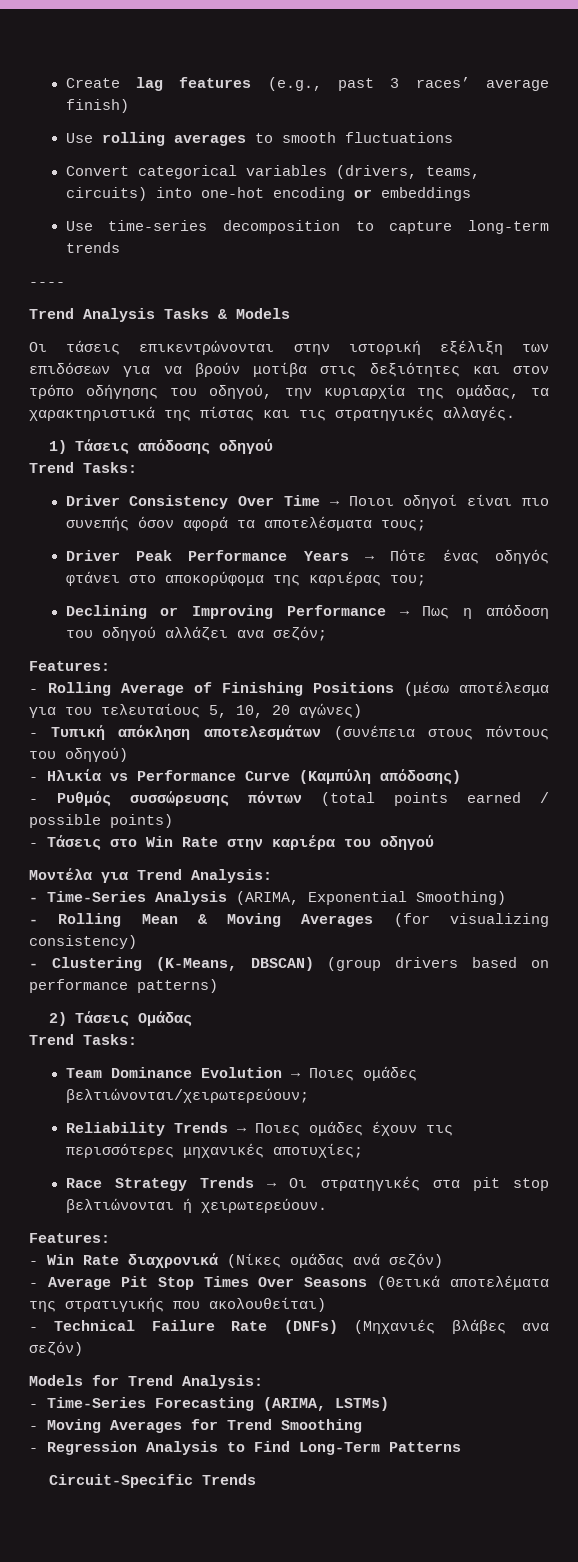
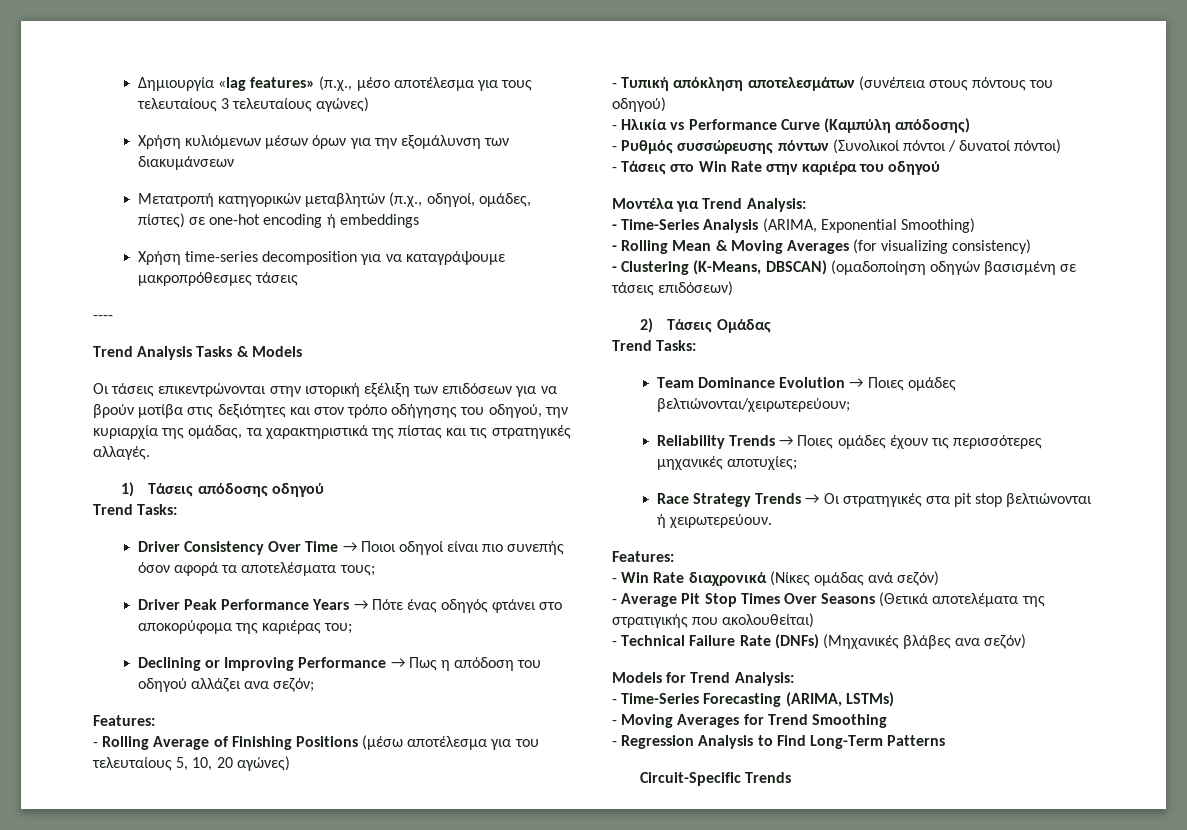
- Create lag features (e.g., past 3 races’ average finish)
- Use rolling averages to smooth fluctuations
- Convert categorical variables (drivers, teams, circuits) into one-hot encoding or embeddings
+ Δημιουργία «lag features» (π.χ., μέσο αποτέλεσμα για τους τελευταίους 3 τελευταίους αγώνες)
+ Χρήση κυλιόμενων μέσων όρων για την εξομάλυνση των διακυμάνσεων
+ Μετατροπή κατηγορικών μεταβλητών (π.χ., οδηγοί, ομάδες, πίστες) σε one-hot encoding ή embeddings
- Use time-series decomposition to capture long-term trends
+ Χρήση time-series decomposition για να καταγράψουμε μακροπρόθεσμες τάσεις
- - Ρυθμός συσσώρευσης πόντων (total points earned / possible points)
+ - Ρυθμός συσσώρευσης πόντων (Συνολικοί πόντοι / δυνατοί πόντοι)
- - Clustering (K-Means, DBSCAN) (group drivers based on performance patterns)
+ - Clustering (K-Means, DBSCAN) (ομαδοποίηση οδηγών βασισμένη σε τάσεις επιδόσεων)
- - Technical Failure Rate (DNFs) (Μηχανιές βλάβες ανα σεζόν)
+ - Technical Failure Rate (DNFs) (Μηχανικές βλάβες ανα σεζόν)

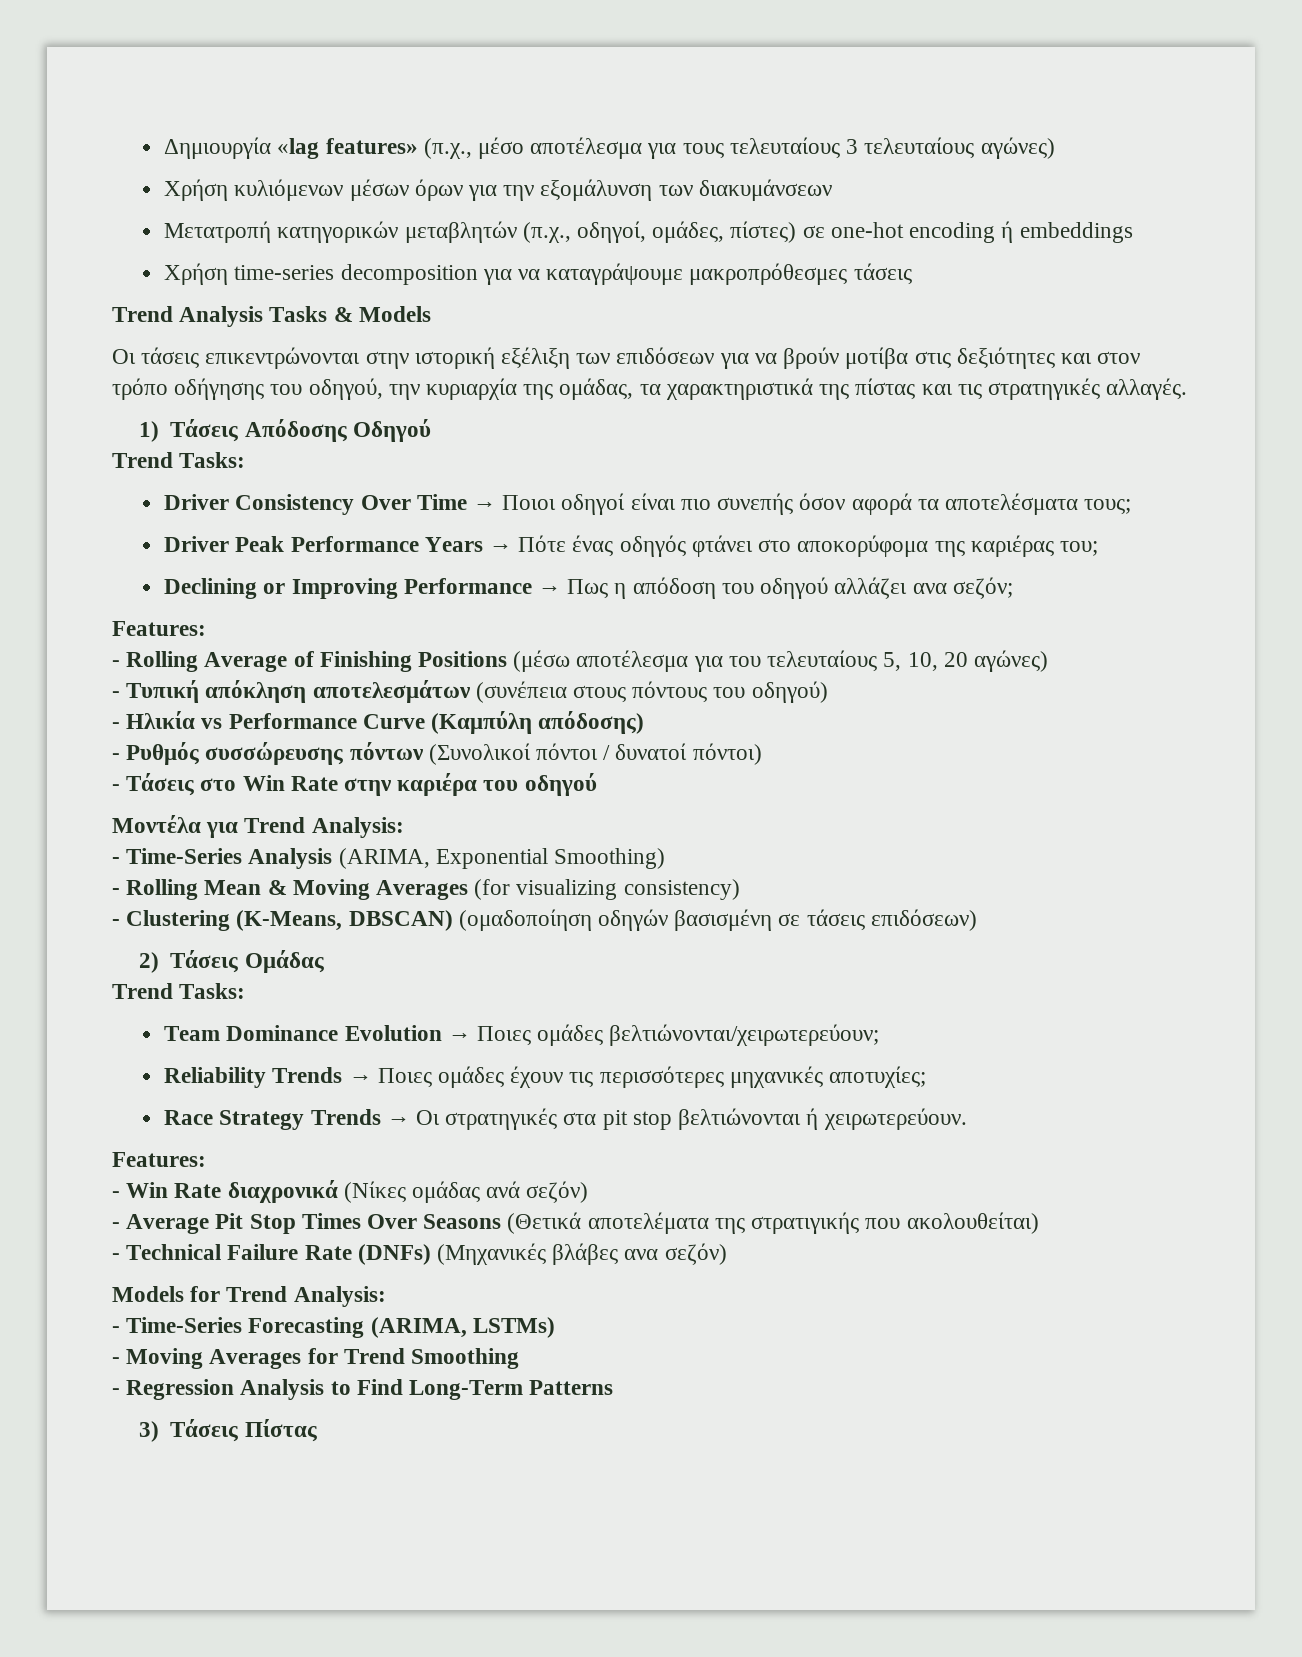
- ----
- 1) Τάσεις απόδοσης οδηγού
+ 1) Τάσεις Απόδοσης Οδηγού
- Circuit-Specific Trends
+ 3) Τάσεις Πίστας

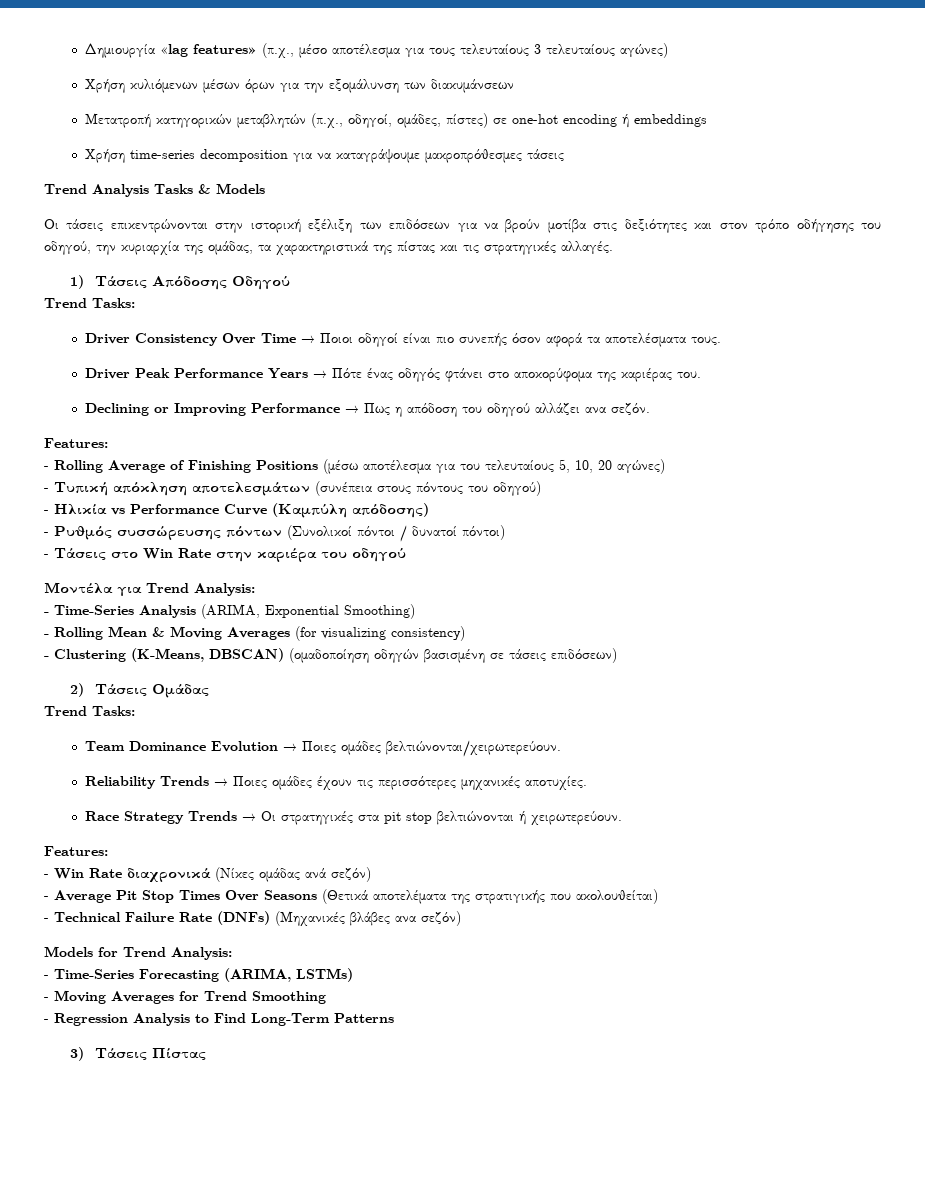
- Driver Consistency Over Time → Ποιοι οδηγοί είναι πιο συνεπής όσον αφορά τα αποτελέσματα τους;
+ Driver Consistency Over Time → Ποιοι οδηγοί είναι πιο συνεπής όσον αφορά τα αποτελέσματα τους.
- Driver Peak Performance Years → Πότε ένας οδηγός φτάνει στο αποκορύφομα της καριέρας του;
+ Driver Peak Performance Years → Πότε ένας οδηγός φτάνει στο αποκορύφομα της καριέρας του.
- Declining or Improving Performance → Πως η απόδοση του οδηγού αλλάζει ανα σεζόν;
+ Declining or Improving Performance → Πως η απόδοση του οδηγού αλλάζει ανα σεζόν.
- Team Dominance Evolution → Ποιες ομάδες βελτιώνονται/χειρωτερεύουν;
+ Team Dominance Evolution → Ποιες ομάδες βελτιώνονται/χειρωτερεύουν.
- Reliability Trends → Ποιες ομάδες έχουν τις περισσότερες μηχανικές αποτυχίες;
+ Reliability Trends → Ποιες ομάδες έχουν τις περισσότερες μηχανικές αποτυχίες.

